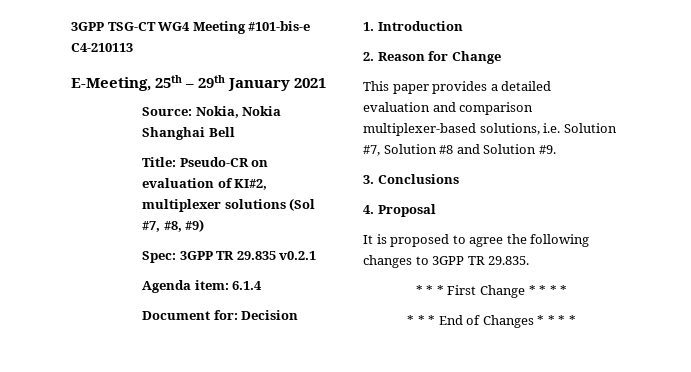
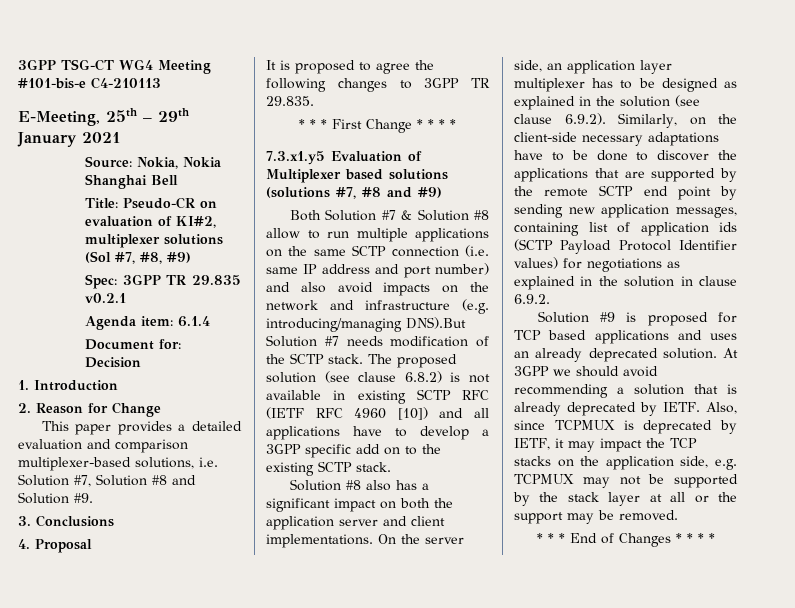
+ 7.3.x1.y5 Evaluation of Multiplexer based solutions (solutions #7, #8 and #9)
+ Both Solution #7 & Solution #8 allow to run multiple applications on the same SCTP connection (i.e. same IP address and port number) and also avoid impacts on the network and infrastructure (e.g. introducing/managing DNS).But Solution #7 needs modification of the SCTP stack. The proposed solution (see clause 6.8.2) is not available in existing SCTP RFC (IETF RFC 4960 [10]) and all applications have to develop a 3GPP specific add on to the existing SCTP stack.
+ Solution #8 also has a significant impact on both the application server and client implementations. On the server side, an application layer multiplexer has to be designed as explained in the solution (see clause 6.9.2). Similarly, on the client-side necessary adaptations have to be done to discover the applications that are supported by the remote SCTP end point by sending new application messages, containing list of application ids (SCTP Payload Protocol Identifier values) for negotiations as explained in the solution in clause 6.9.2.
+ Solution #9 is proposed for TCP based applications and uses an already deprecated solution. At 3GPP we should avoid recommending a solution that is already deprecated by IETF. Also, since TCPMUX is deprecated by IETF, it may impact the TCP stacks on the application side, e.g. TCPMUX may not be supported by the stack layer at all or the support may be removed.

